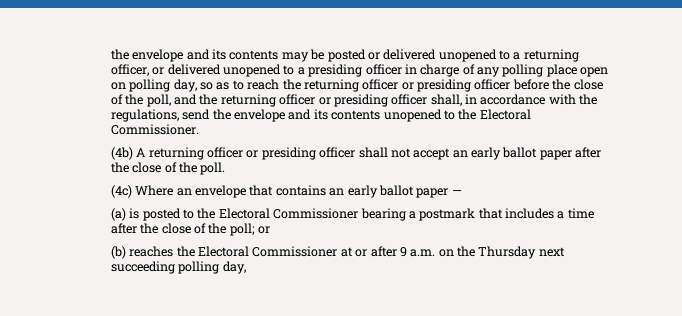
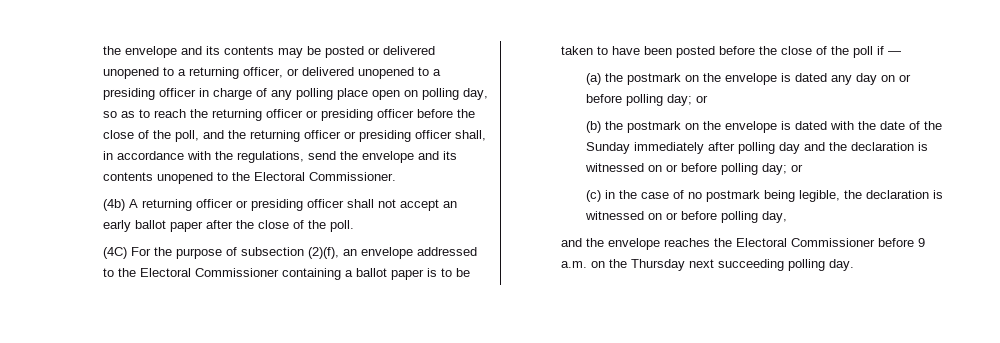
- (4c) Where an envelope that contains an early ballot paper —
- (a) is posted to the Electoral Commissioner bearing a postmark that includes a time after the close of the poll; or
- (b) reaches the Electoral Commissioner at or after 9 a.m. on the Thursday next succeeding polling day,
+ (4C) For the purpose of subsection (2)(f), an envelope addressed to the Electoral Commissioner containing a ballot paper is to be taken to have been posted before the close of the poll if —
+ (a) the postmark on the envelope is dated any day on or before polling day; or
+ (b) the postmark on the envelope is dated with the date of the Sunday immediately after polling day and the declaration is witnessed on or before polling day; or
+ (c) in the case of no postmark being legible, the declaration is witnessed on or before polling day,
+ and the envelope reaches the Electoral Commissioner before 9 a.m. on the Thursday next succeeding polling day.

